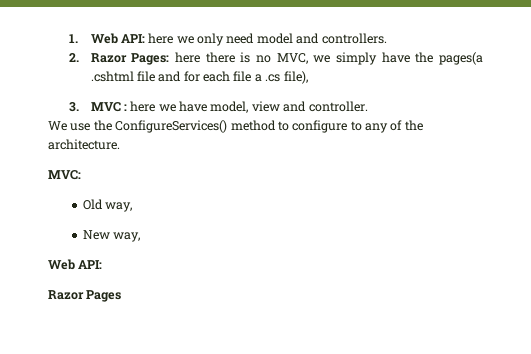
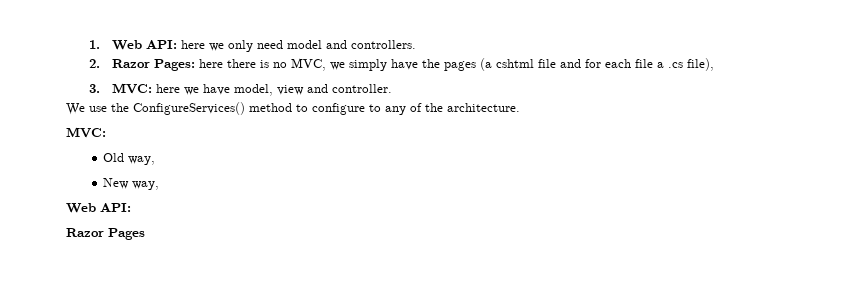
- 2. Razor Pages: here there is no MVC, we simply have the pages(a .cshtml file and for each file a .cs file),
+ 2. Razor Pages: here there is no MVC, we simply have the pages (a cshtml file and for each file a .cs file),
- 3. MVC : here we have model, view and controller.
+ 3. MVC: here we have model, view and controller.

